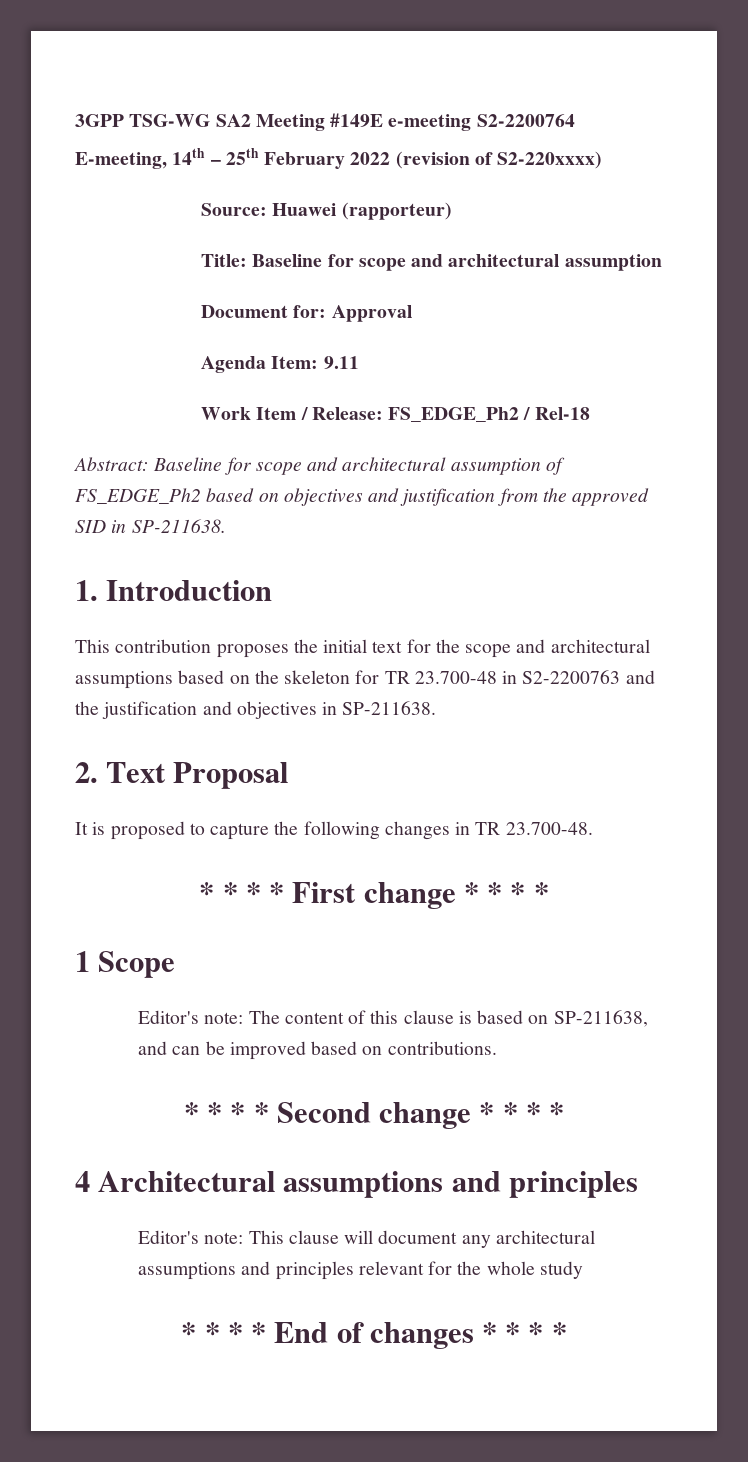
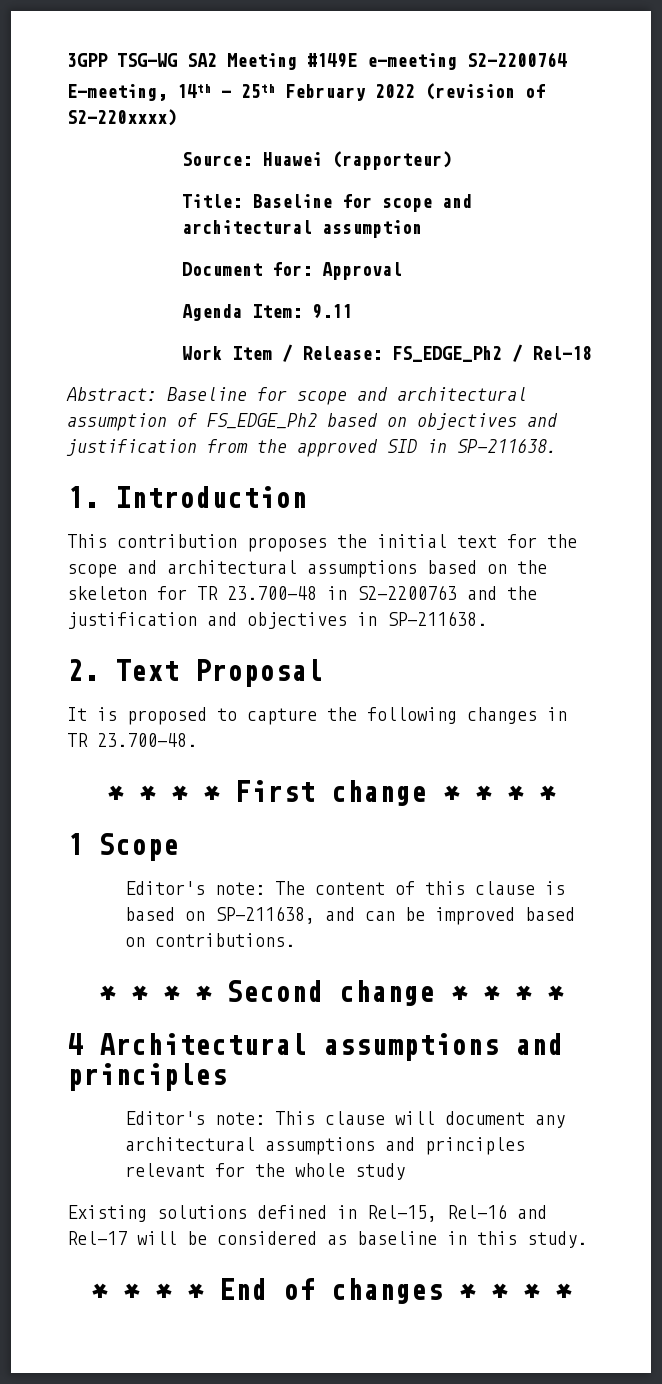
+ Existing solutions defined in Rel-15, Rel-16 and Rel-17 will be considered as baseline in this study.

